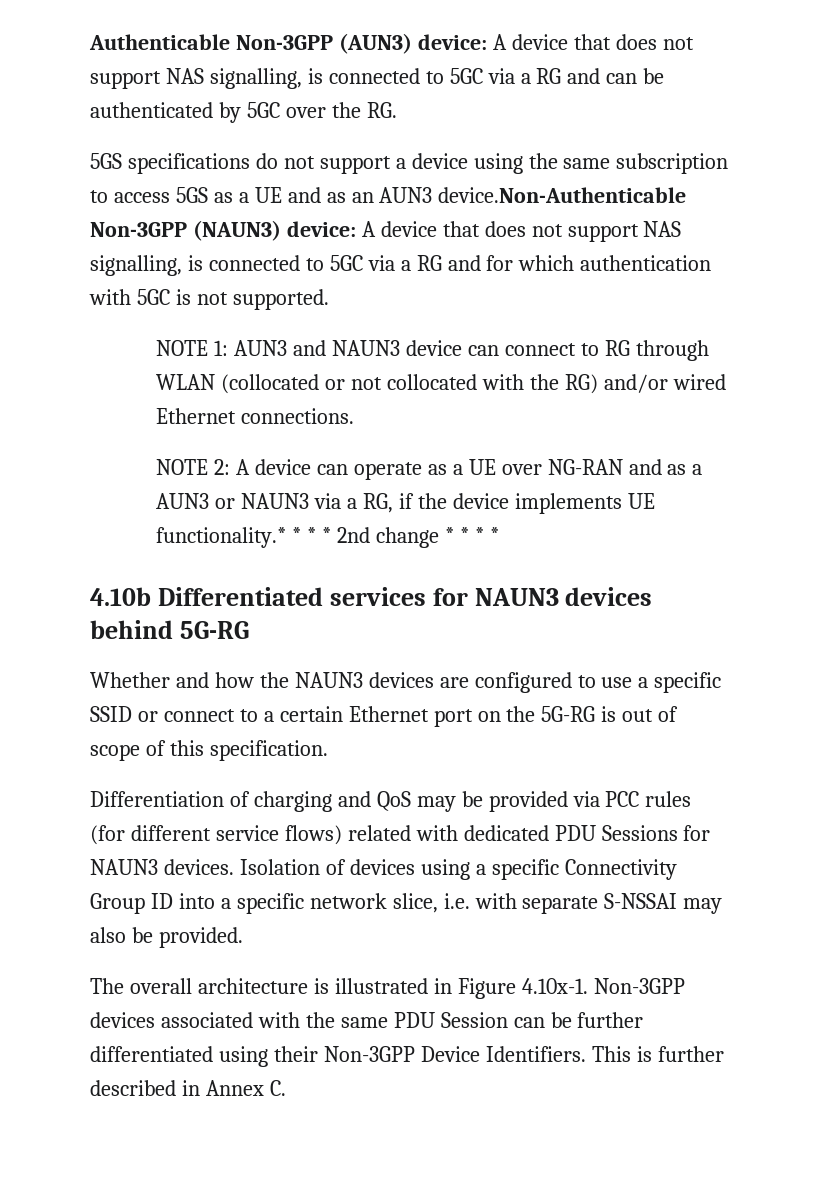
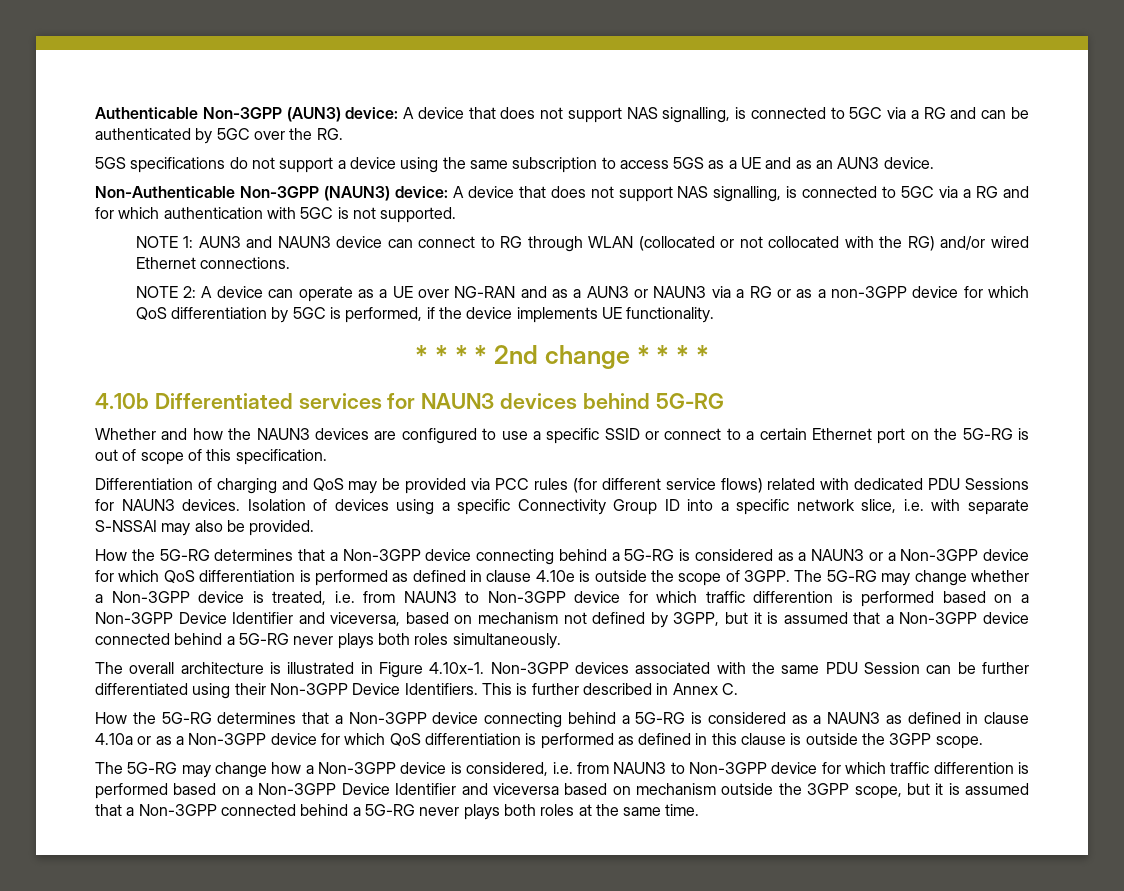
- 5GS specifications do not support a device using the same subscription to access 5GS as a UE and as an AUN3 device.Non-Authenticable Non-3GPP (NAUN3) device: A device that does not support NAS signalling, is connected to 5GC via a RG and for which authentication with 5GC is not supported.
+ 5GS specifications do not support a device using the same subscription to access 5GS as a UE and as an AUN3 device.
+ Non-Authenticable Non-3GPP (NAUN3) device: A device that does not support NAS signalling, is connected to 5GC via a RG and for which authentication with 5GC is not supported.
- NOTE 2: A device can operate as a UE over NG-RAN and as a AUN3 or NAUN3 via a RG, if the device implements UE functionality.* * * * 2nd change * * * *
+ NOTE 2: A device can operate as a UE over NG-RAN and as a AUN3 or NAUN3 via a RG or as a non-3GPP device for which QoS differentiation by 5GC is performed, if the device implements UE functionality.
+ * * * * 2nd change * * * *
+ How the 5G-RG determines that a Non-3GPP device connecting behind a 5G-RG is considered as a NAUN3 or a Non-3GPP device for which QoS differentiation is performed as defined in clause 4.10e is outside the scope of 3GPP. The 5G-RG may change whether a Non-3GPP device is treated, i.e. from NAUN3 to Non-3GPP device for which traffic differention is performed based on a Non-3GPP Device Identifier and viceversa, based on mechanism not defined by 3GPP, but it is assumed that a Non-3GPP device connected behind a 5G-RG never plays both roles simultaneously.
+ How the 5G-RG determines that a Non-3GPP device connecting behind a 5G-RG is considered as a NAUN3 as defined in clause 4.10a or as a Non-3GPP device for which QoS differentiation is performed as defined in this clause is outside the 3GPP scope.
+ The 5G-RG may change how a Non-3GPP device is considered, i.e. from NAUN3 to Non-3GPP device for which traffic differention is performed based on a Non-3GPP Device Identifier and viceversa based on mechanism outside the 3GPP scope, but it is assumed that a Non-3GPP connected behind a 5G-RG never plays both roles at the same time.

